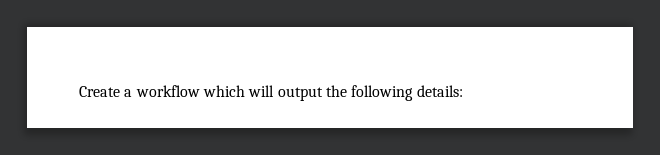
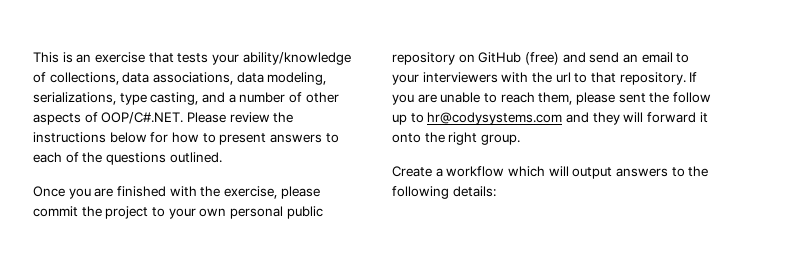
+ This is an exercise that tests your ability/knowledge of collections, data associations, data modeling, serializations, type casting, and a number of other aspects of OOP/C#.NET. Please review the instructions below for how to present answers to each of the questions outlined.
+ Once you are finished with the exercise, please commit the project to your own personal public repository on GitHub (free) and send an email to your interviewers with the url to that repository. If you are unable to reach them, please sent the follow up to hr@codysystems.com and they will forward it onto the right group.
- Create a workflow which will output the following details:
+ Create a workflow which will output answers to the following details:

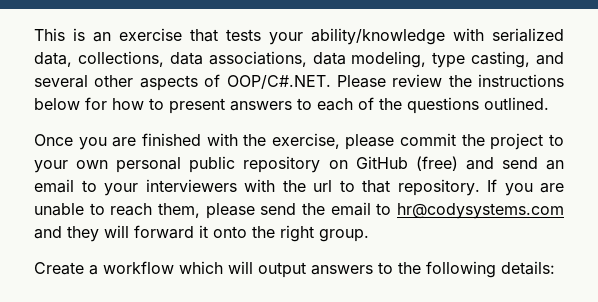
- This is an exercise that tests your ability/knowledge of collections, data associations, data modeling, serializations, type casting, and a number of other aspects of OOP/C#.NET. Please review the instructions below for how to present answers to each of the questions outlined.
+ This is an exercise that tests your ability/knowledge with serialized data, collections, data associations, data modeling, type casting, and several other aspects of OOP/C#.NET. Please review the instructions below for how to present answers to each of the questions outlined.
- If you are unable to reach them, please sent the follow up to hr@codysystems.com and they will forward it onto the right group.
+ If you are unable to reach them, please send the email to hr@codysystems.com and they will forward it onto the right group.

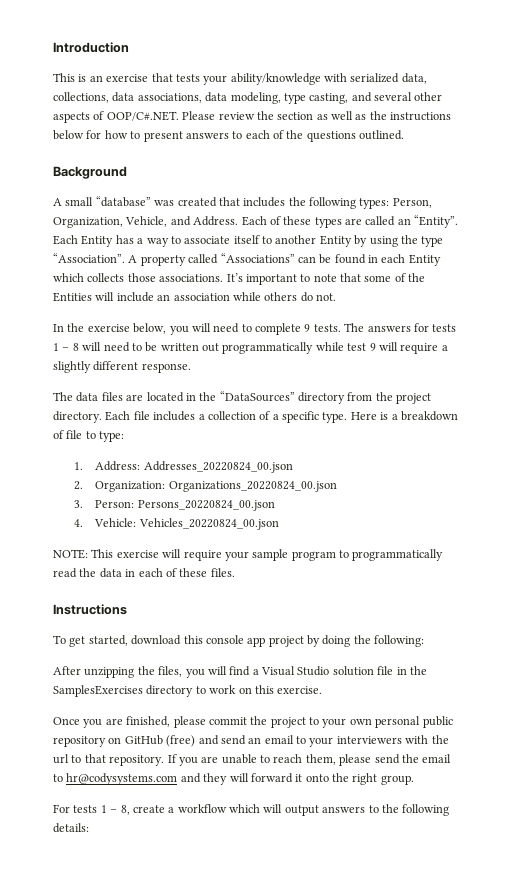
+ Introduction
- This is an exercise that tests your ability/knowledge with serialized data, collections, data associations, data modeling, type casting, and several other aspects of OOP/C#.NET. Please review the instructions below for how to present answers to each of the questions outlined.
+ This is an exercise that tests your ability/knowledge with serialized data, collections, data associations, data modeling, type casting, and several other aspects of OOP/C#.NET. Please review the section as well as the instructions below for how to present answers to each of the questions outlined.
+ Background
+ A small “database” was created that includes the following types: Person, Organization, Vehicle, and Address. Each of these types are called an “Entity”. Each Entity has a way to associate itself to another Entity by using the type “Association”. A property called “Associations” can be found in each Entity which collects those associations. It’s important to note that some of the Entities will include an association while others do not.
+ In the exercise below, you will need to complete 9 tests. The answers for tests 1 – 8 will need to be written out programmatically while test 9 will require a slightly different response.
+ The data files are located in the “DataSources” directory from the project directory. Each file includes a collection of a specific type. Here is a breakdown of file to type:
+ 1. Address: Addresses_20220824_00.json
+ 2. Organization: Organizations_20220824_00.json
+ 3. Person: Persons_20220824_00.json
+ 4. Vehicle: Vehicles_20220824_00.json
+ NOTE: This exercise will require your sample program to programmatically read the data in each of these files.
+ Instructions
+ To get started, download this console app project by doing the following:
+ After unzipping the files, you will find a Visual Studio solution file in the SamplesExercises directory to work on this exercise.
- Once you are finished with the exercise, please commit the project to your own personal public repository on GitHub (free) and send an email to your interviewers with the url to that repository.
+ Once you are finished, please commit the project to your own personal public repository on GitHub (free) and send an email to your interviewers with the url to that repository.
- Create a workflow which will output answers to the following details:
+ For tests 1 – 8, create a workflow which will output answers to the following details:

